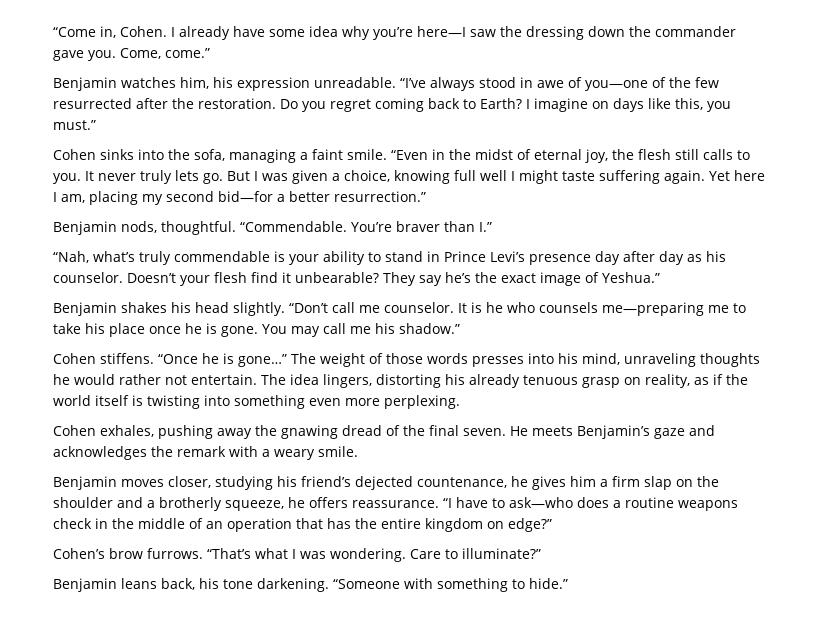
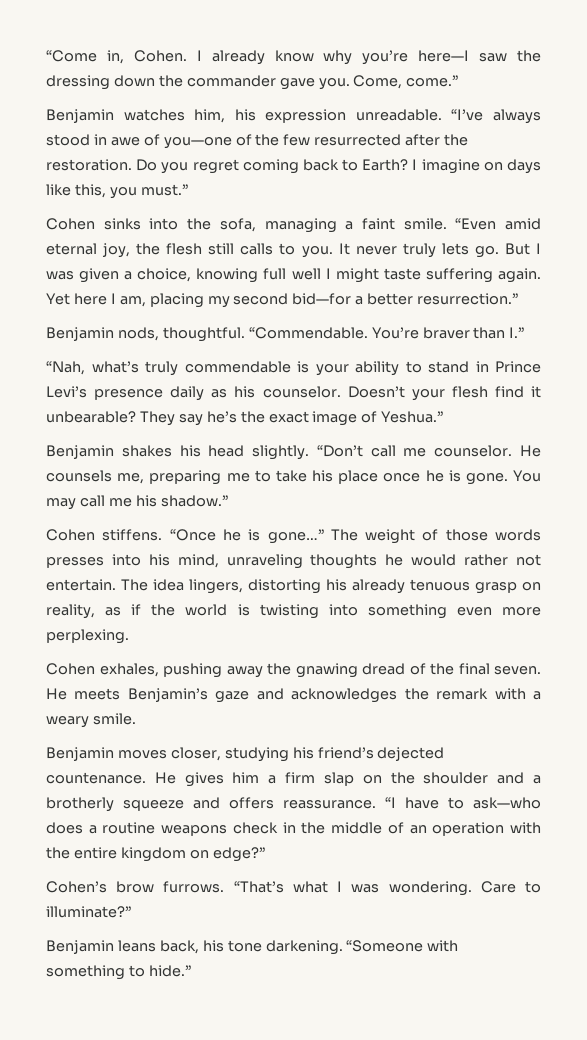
- I already have some idea why you’re here—I saw the dressing down the commander gave you.
+ I already know why you’re here—I saw the dressing down the commander gave you.
- “Even in the midst of eternal joy, the flesh still calls to you.
+ “Even amid eternal joy, the flesh still calls to you.
- “Nah, what’s truly commendable is your ability to stand in Prince Levi’s presence day after day as his counselor.
+ “Nah, what’s truly commendable is your ability to stand in Prince Levi’s presence daily as his counselor.
- It is he who counsels me—preparing me to take his place once he is gone.
+ He counsels me, preparing me to take his place once he is gone.
- The idea lingers, distorting his already tenuous grasp on reality, as if the world itself is twisting into something even more perplexing.
+ The idea lingers, distorting his already tenuous grasp on reality, as if the world is twisting into something even more perplexing.
- Benjamin moves closer, studying his friend’s dejected countenance, he gives him a firm slap on the shoulder and a brotherly squeeze, he offers reassurance.
+ Benjamin moves closer, studying his friend’s dejected countenance. He gives him a firm slap on the shoulder and a brotherly squeeze and offers reassurance.
- “I have to ask—who does a routine weapons check in the middle of an operation that has the entire kingdom on edge?”
+ “I have to ask—who does a routine weapons check in the middle of an operation with the entire kingdom on edge?”

